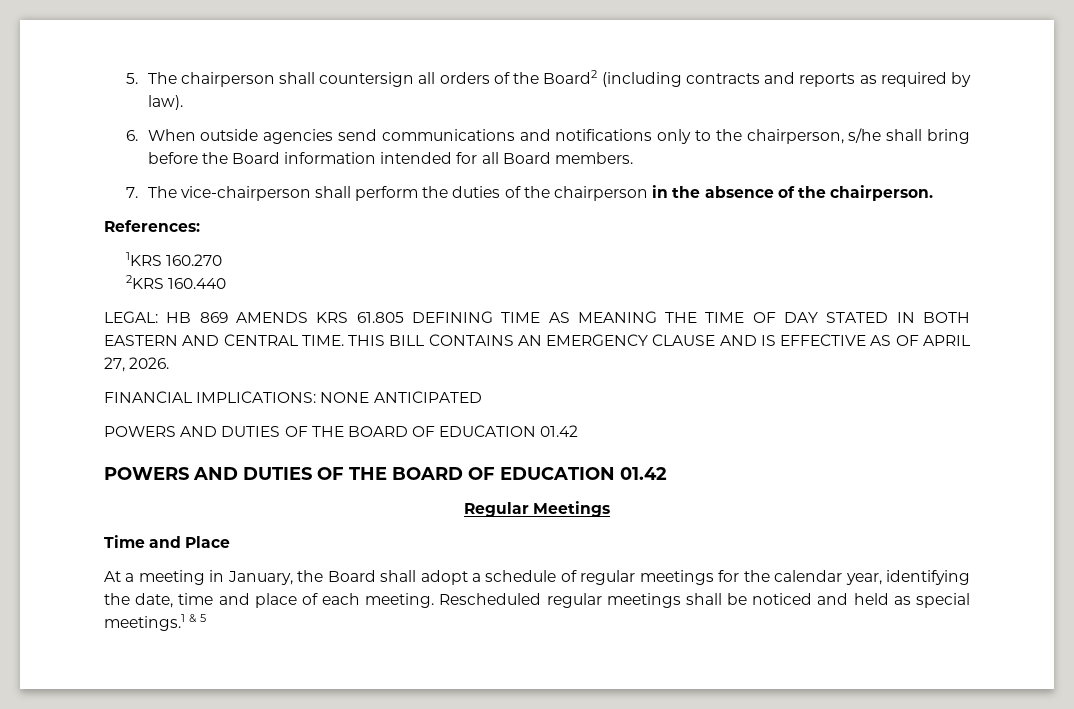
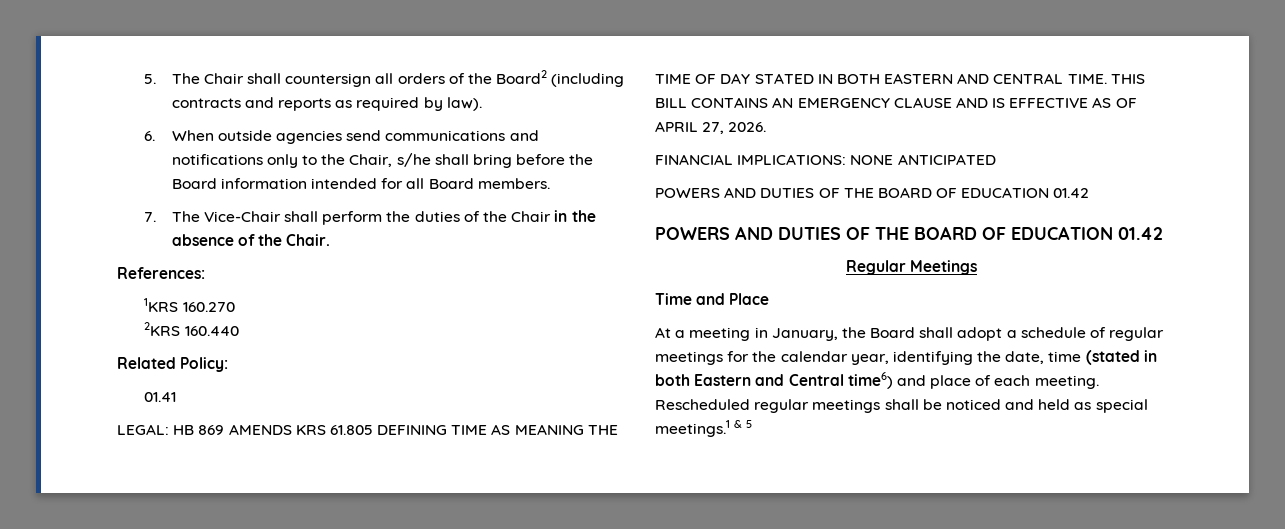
- 5. The chairperson shall countersign all orders of the Board2 (including contracts and reports as required by law).
+ 5. The Chair shall countersign all orders of the Board2 (including contracts and reports as required by law).
- 6. When outside agencies send communications and notifications only to the chairperson, s/he shall bring before the Board information intended for all Board members.
+ 6. When outside agencies send communications and notifications only to the Chair, s/he shall bring before the Board information intended for all Board members.
- 7. The vice-chairperson shall perform the duties of the chairperson in the absence of the chairperson.
+ 7. The Vice-Chair shall perform the duties of the Chair in the absence of the Chair.
+ Related Policy:
+ 01.41
- At a meeting in January, the Board shall adopt a schedule of regular meetings for the calendar year, identifying the date, time and place of each meeting.
+ At a meeting in January, the Board shall adopt a schedule of regular meetings for the calendar year, identifying the date, time (stated in both Eastern and Central time6) and place of each meeting.

